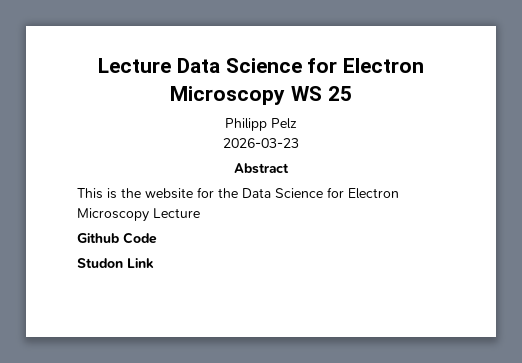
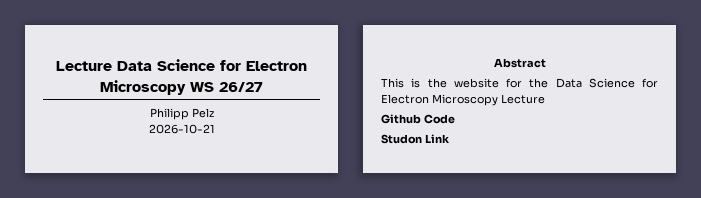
- Lecture Data Science for Electron Microscopy WS 25
+ Lecture Data Science for Electron Microscopy WS 26/27
- 2026-03-23
+ 2026-10-21

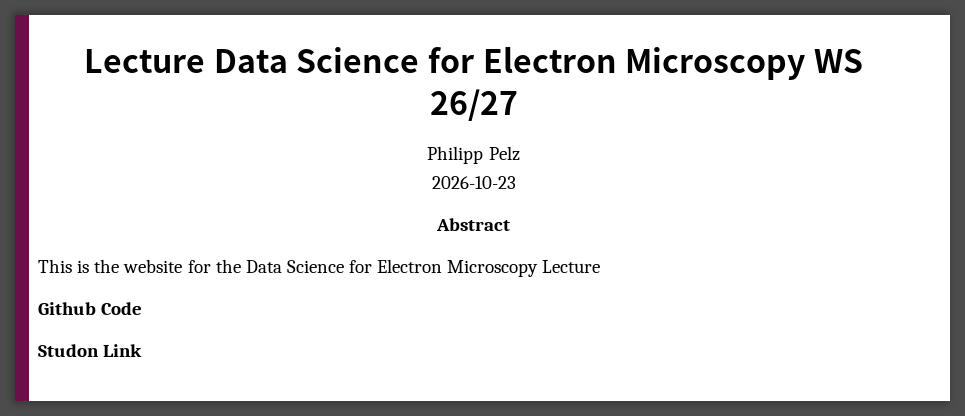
- 2026-10-21
+ 2026-10-23

